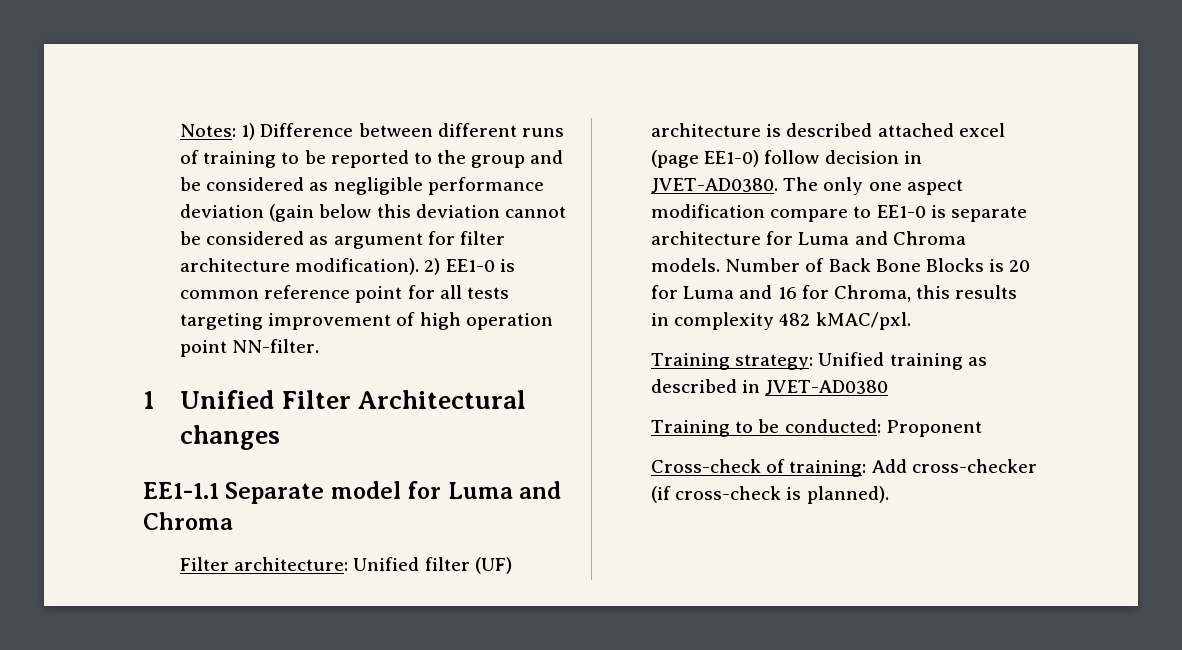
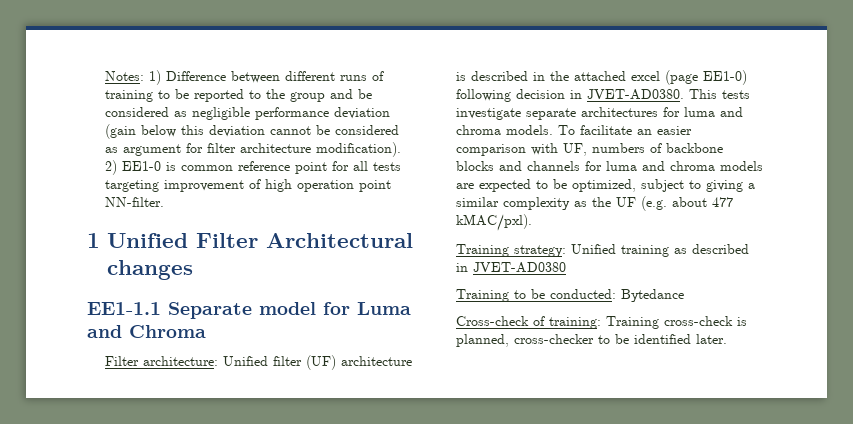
- Filter architecture: Unified filter (UF) architecture is described attached excel (page EE1-0) follow decision in JVET-AD0380.
+ Filter architecture: Unified filter (UF) architecture is described in the attached excel (page EE1-0) following decision in JVET-AD0380.
- The only one aspect modification compare to EE1-0 is separate architecture for Luma and Chroma models. Number of Back Bone Blocks is 20 for Luma and 16 for Chroma, this results in complexity 482 kMAC/pxl.
+ This tests investigate separate architectures for luma and chroma models. To facilitate an easier comparison with UF, numbers of backbone blocks and channels for luma and chroma models are expected to be optimized, subject to giving a similar complexity as the UF (e.g. about 477 kMAC/pxl).
- Training to be conducted: Proponent
+ Training to be conducted: Bytedance
- Cross-check of training: Add cross-checker (if cross-check is planned).
+ Cross-check of training: Training cross-check is planned, cross-checker to be identified later.

